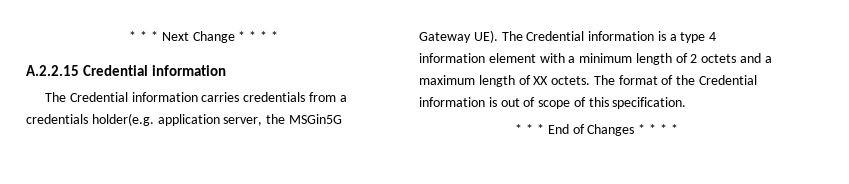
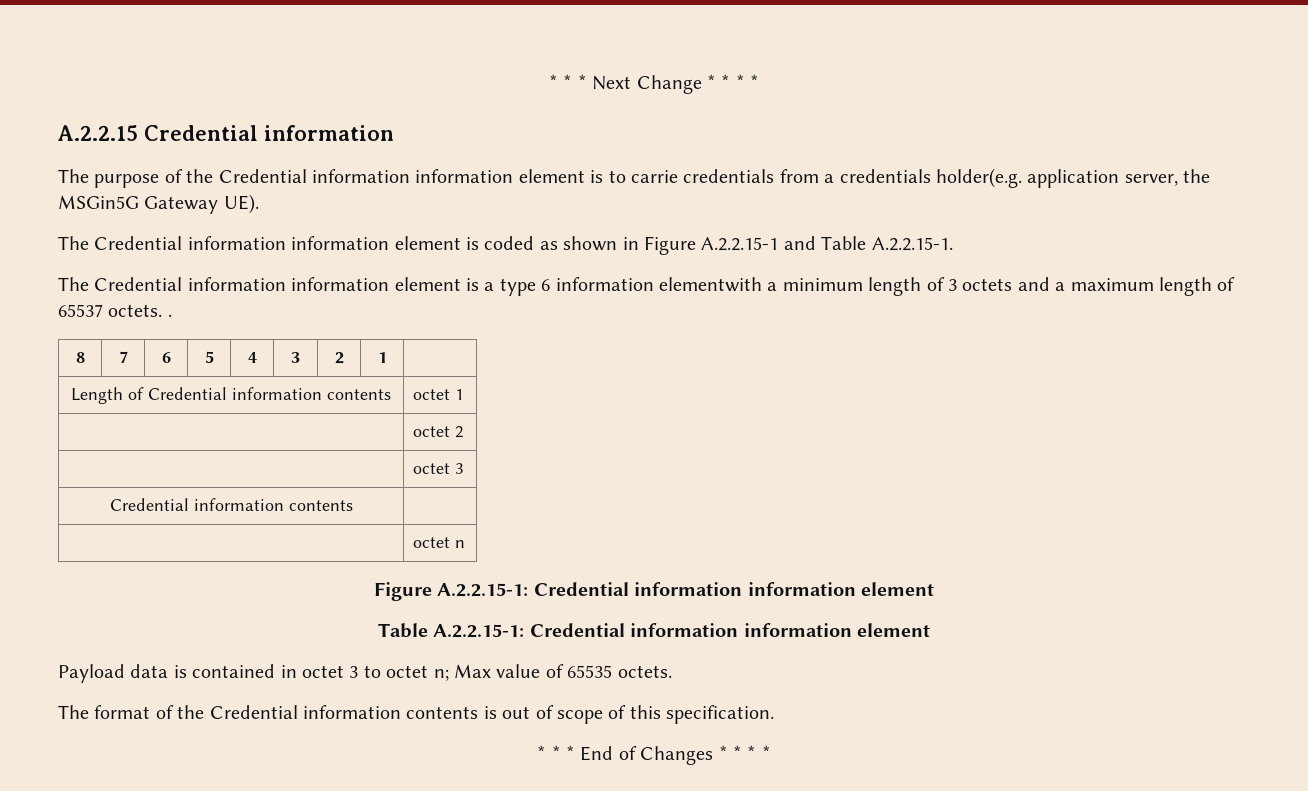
- The Credential information carries credentials from a credentials holder(e.g. application server, the MSGin5G Gateway UE). The Credential information is a type 4 information element with a minimum length of 2 octets and a maximum length of XX octets. The format of the Credential information is out of scope of this specification.
+ The purpose of the Credential information information element is to carrie credentials from a credentials holder(e.g. application server, the MSGin5G Gateway UE).
+ The Credential information information element is coded as shown in Figure A.2.2.15-1 and Table A.2.2.15-1.
+ The Credential information information element is a type 6 information elementwith a minimum length of 3 octets and a maximum length of 65537 octets. .
+ 8 | 7 | 6 | 5 | 4 | 3 | 2 | 1 |
+ Length of Credential information contents | octet 1
+ | octet 2
+ | octet 3
+ Credential information contents |
+ | octet n
+ Figure A.2.2.15-1: Credential information information element
+ Table A.2.2.15-1: Credential information information element
+ Payload data is contained in octet 3 to octet n; Max value of 65535 octets.
+ The format of the Credential information contents is out of scope of this specification.

